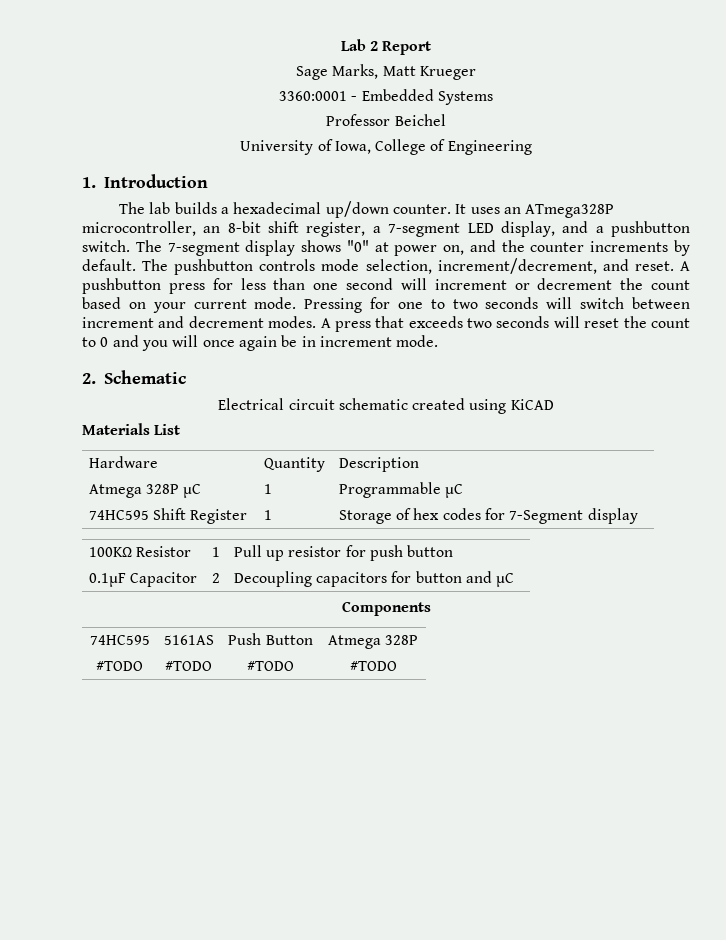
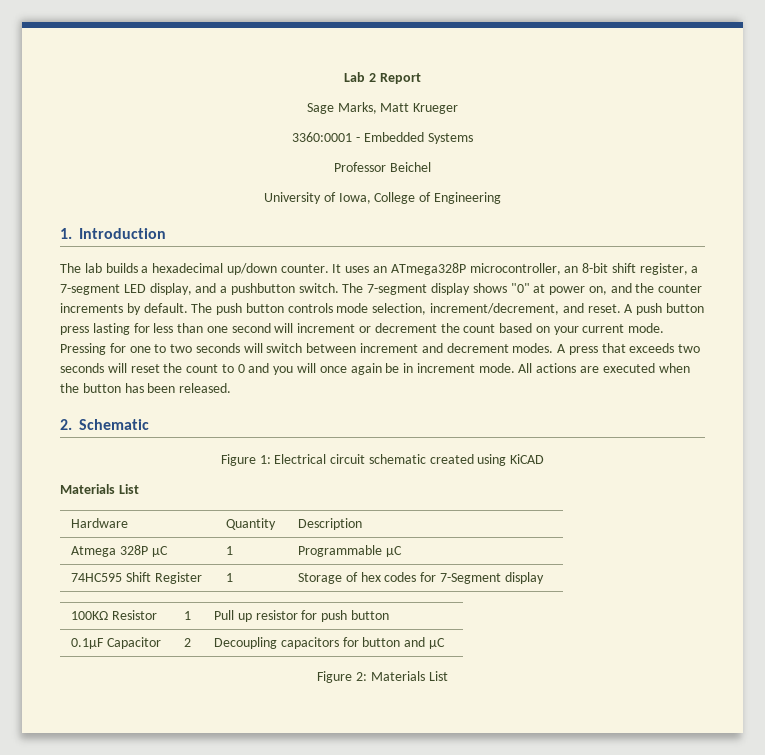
- The pushbutton controls mode selection, increment/decrement, and reset.
+ The push button controls mode selection, increment/decrement, and reset.
- A pushbutton press for less than one second will increment or decrement the count based on your current mode.
+ A push button press lasting for less than one second will increment or decrement the count based on your current mode.
+ All actions are executed when the button has been released.
- Electrical circuit schematic created using KiCAD
+ Figure 1: Electrical circuit schematic created using KiCAD
- Components
- 74HC595 | 5161AS | Push Button | Atmega 328P
- #TODO | #TODO | #TODO | #TODO
+ Figure 2: Materials List

